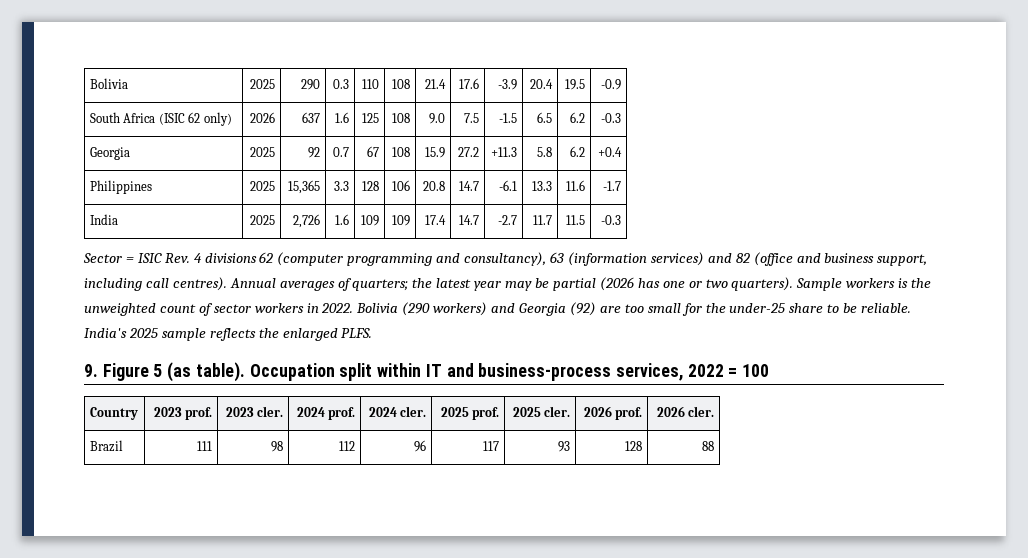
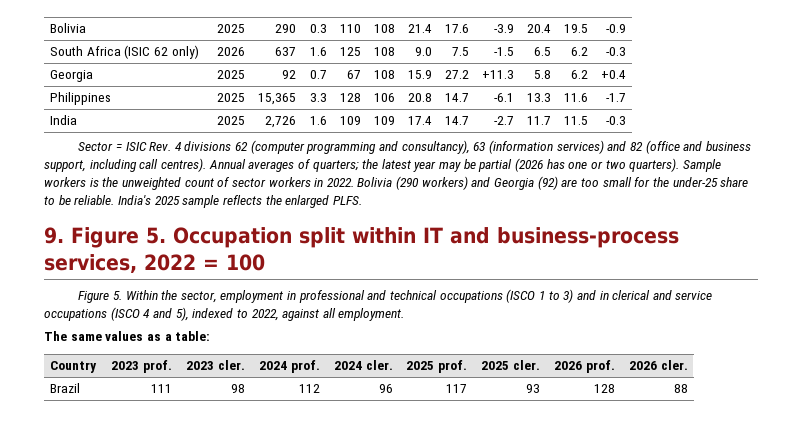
- 9. Figure 5 (as table). Occupation split within IT and business-process services, 2022 = 100
+ 9. Figure 5. Occupation split within IT and business-process services, 2022 = 100
+ Figure 5. Within the sector, employment in professional and technical occupations (ISCO 1 to 3) and in clerical and service occupations (ISCO 4 and 5), indexed to 2022, against all employment.
+ The same values as a table:

